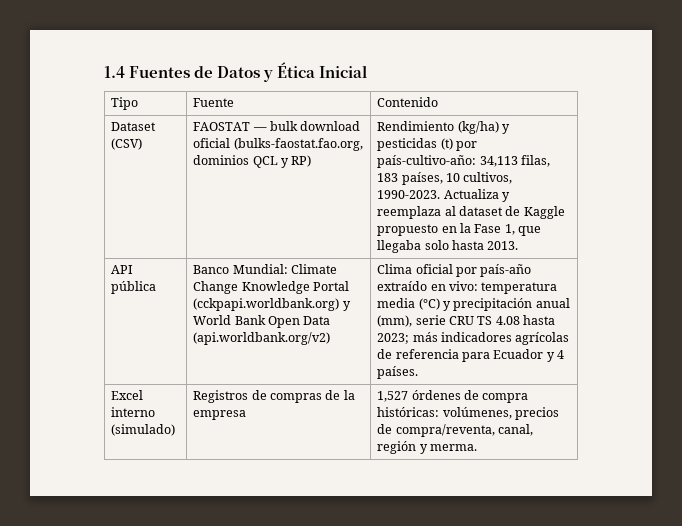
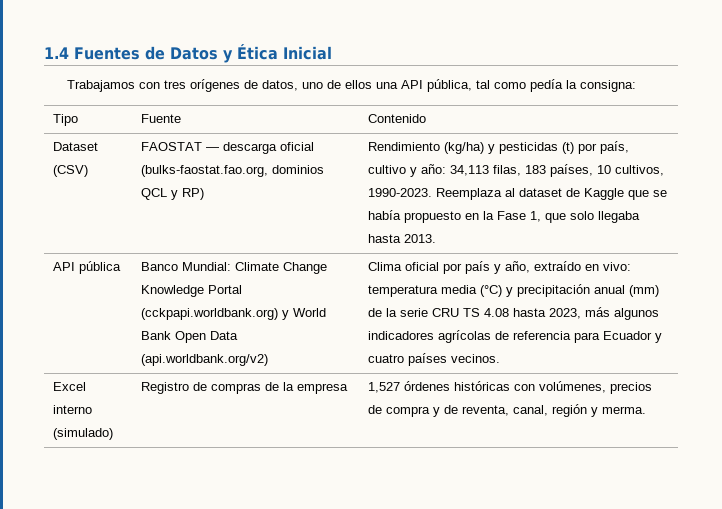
+ Trabajamos con tres orígenes de datos, uno de ellos una API pública, tal como pedía la consigna:
- FAOSTAT — bulk download oficial (bulks-faostat.fao.org, dominios QCL y RP)
+ FAOSTAT — descarga oficial (bulks-faostat.fao.org, dominios QCL y RP)
- Rendimiento (kg/ha) y pesticidas (t) por país-cultivo-año: 34,113 filas, 183 países, 10 cultivos, 1990-2023.
+ Rendimiento (kg/ha) y pesticidas (t) por país, cultivo y año: 34,113 filas, 183 países, 10 cultivos, 1990-2023.
- Actualiza y reemplaza al dataset de Kaggle propuesto en la Fase 1, que llegaba solo hasta 2013.
+ Reemplaza al dataset de Kaggle que se había propuesto en la Fase 1, que solo llegaba hasta 2013.
- Clima oficial por país-año extraído en vivo: temperatura media (°C) y precipitación anual (mm), serie CRU TS 4.08 hasta 2023; más indicadores agrícolas de referencia para Ecuador y 4 países.
+ Clima oficial por país y año, extraído en vivo: temperatura media (°C) y precipitación anual (mm) de la serie CRU TS 4.08 hasta 2023, más algunos indicadores agrícolas de referencia para Ecuador y cuatro países vecinos.
- Excel interno (simulado) | Registros de compras de la empresa | 1,527 órdenes de compra históricas: volúmenes, precios de compra/reventa, canal, región y merma.
+ Excel interno (simulado) | Registro de compras de la empresa | 1,527 órdenes históricas con volúmenes, precios de compra y de reventa, canal, región y merma.

